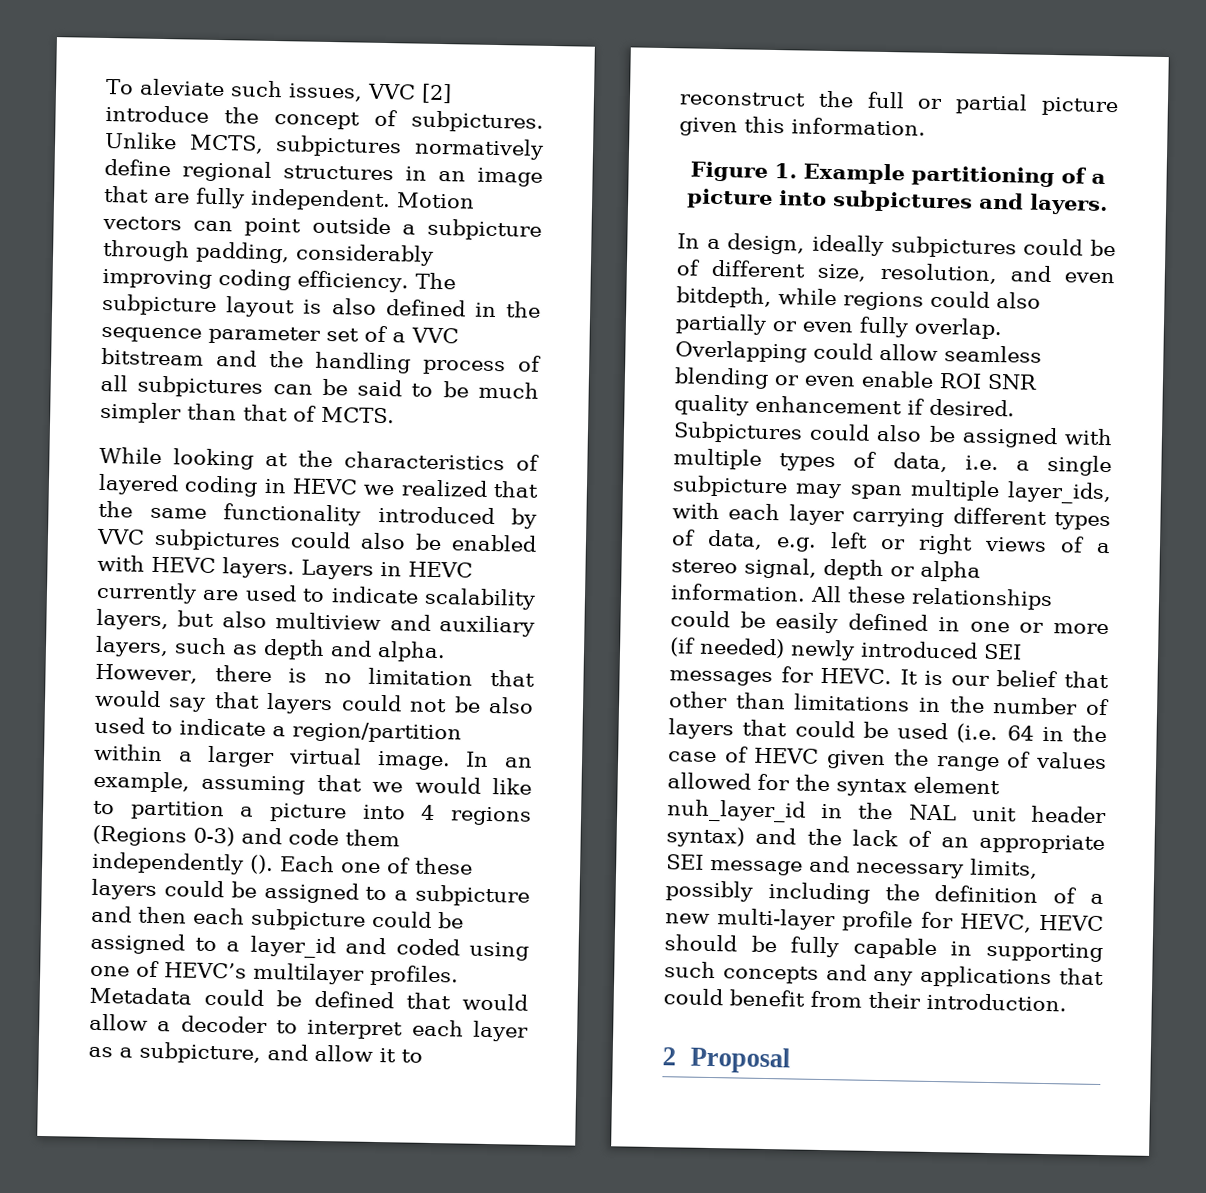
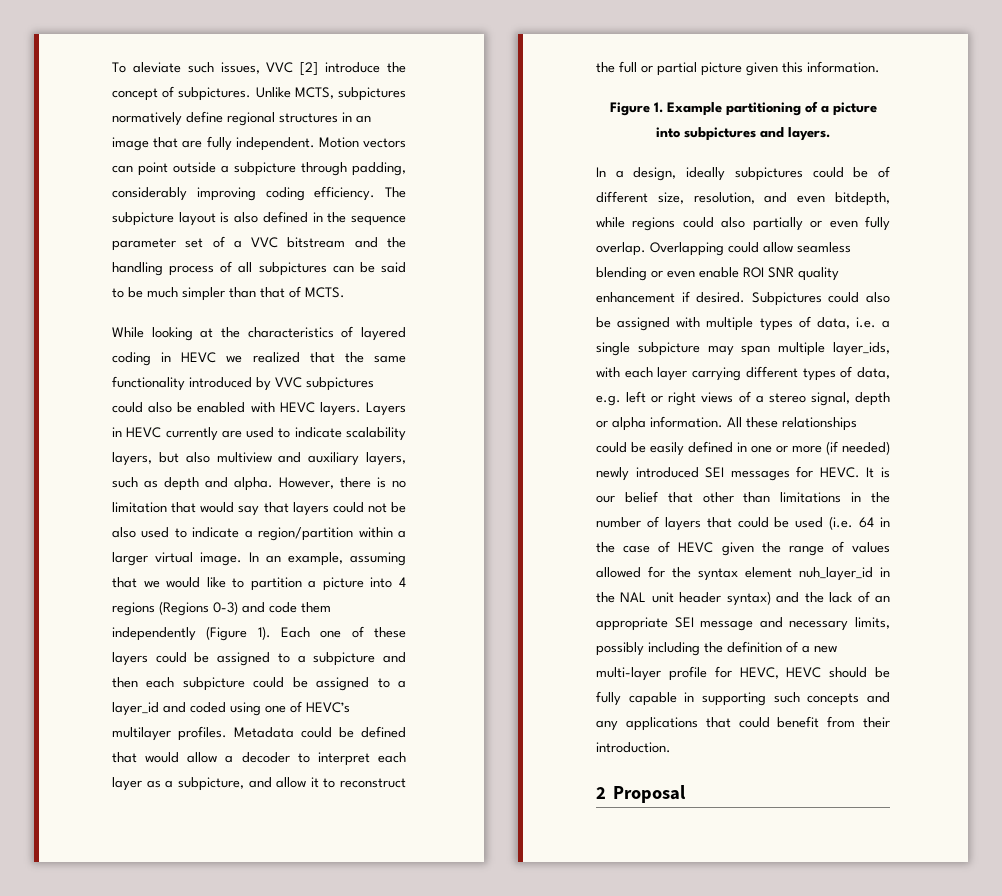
- In an example, assuming that we would like to partition a picture into 4 regions (Regions 0-3) and code them independently ().
+ In an example, assuming that we would like to partition a picture into 4 regions (Regions 0-3) and code them independently (Figure 1).

